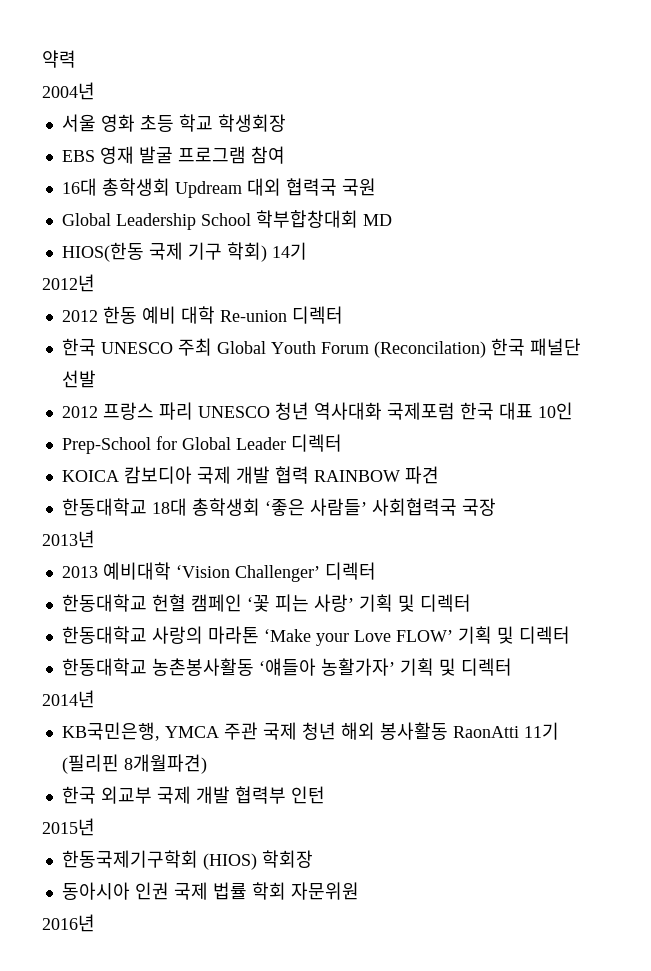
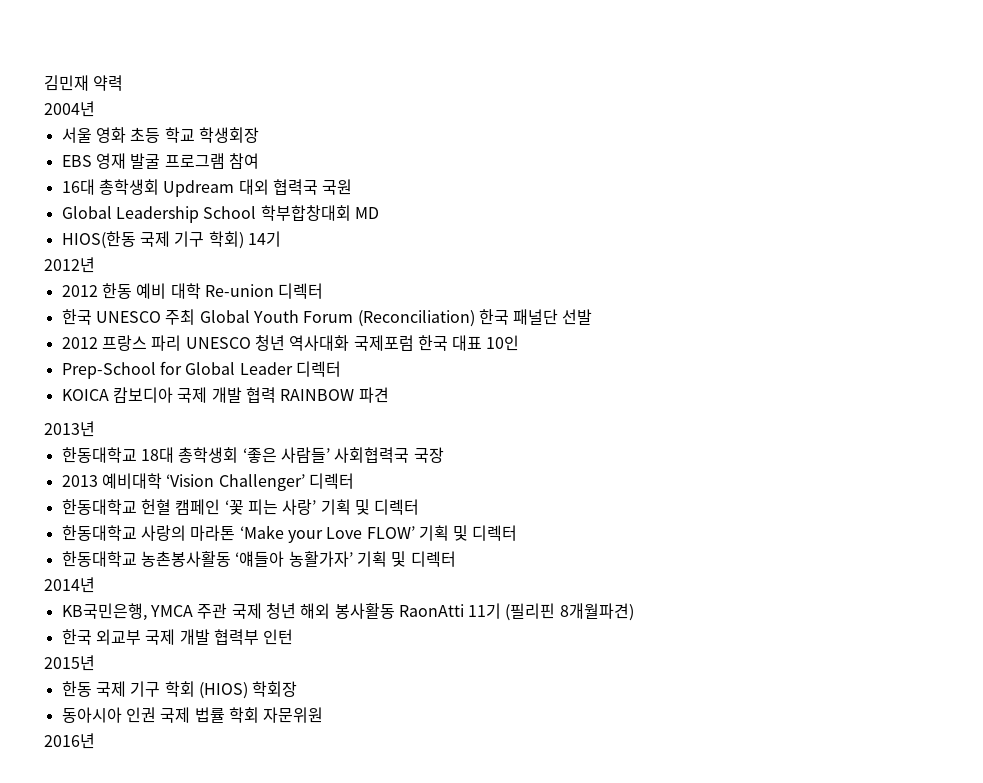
- 약력
+ 김민재 약력
- 한국 UNESCO 주최 Global Youth Forum (Reconcilation) 한국 패널단 선발
+ 한국 UNESCO 주최 Global Youth Forum (Reconciliation) 한국 패널단 선발
+ 2013년
- 2013년
- 한동국제기구학회 (HIOS) 학회장
+ 한동 국제 기구 학회 (HIOS) 학회장

